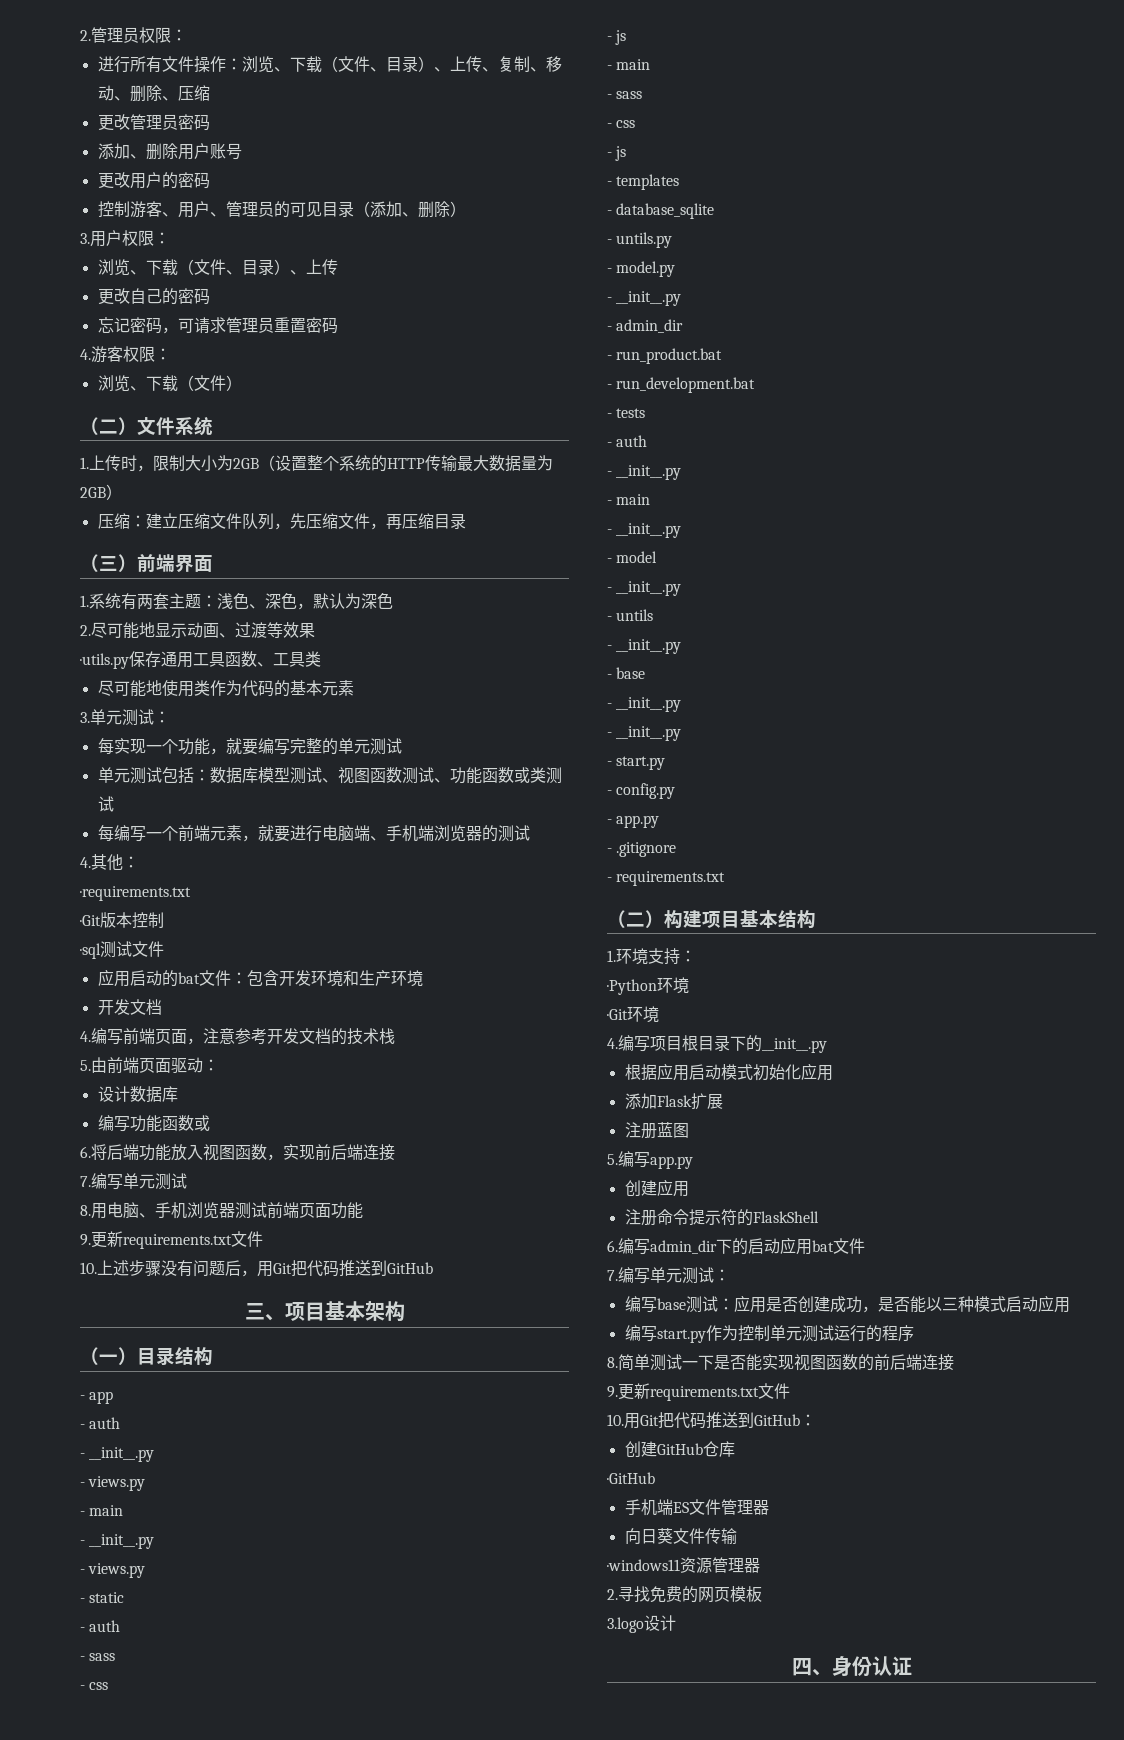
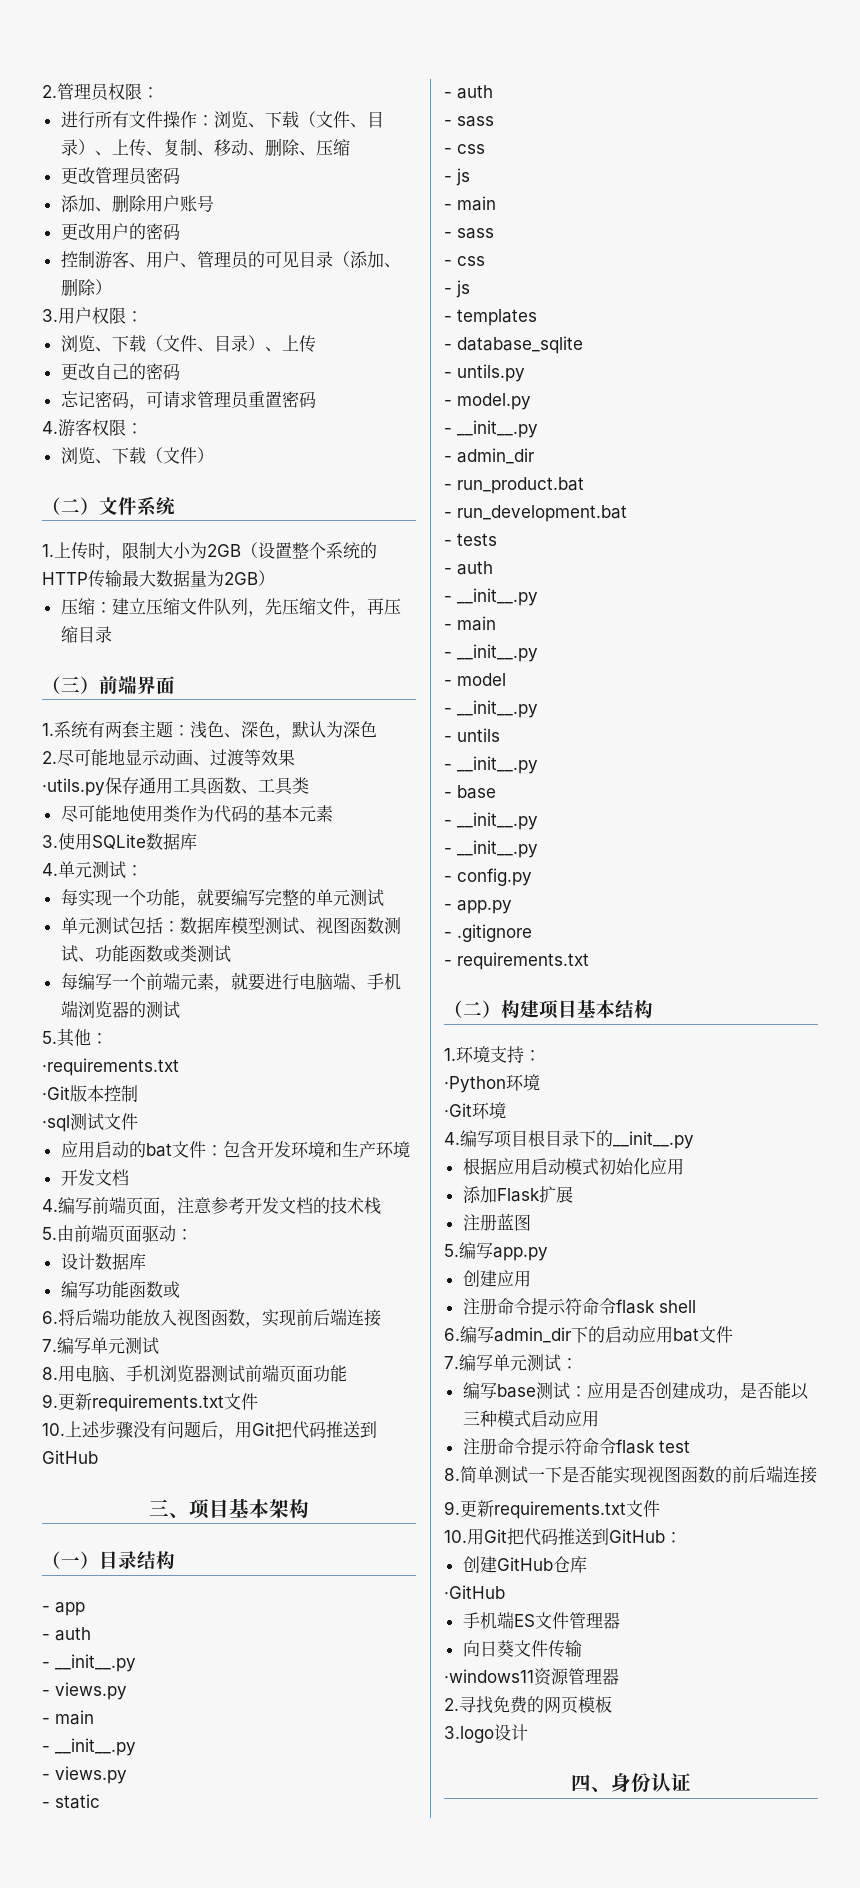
- 3.单元测试：
+ 3.使用SQLite数据库
+ 4.单元测试：
- 4.其他：
+ 5.其他：
- - start.py
- 注册命令提示符的FlaskShell
+ 注册命令提示符命令flask shell
- 编写start.py作为控制单元测试运行的程序
+ 注册命令提示符命令flask test

